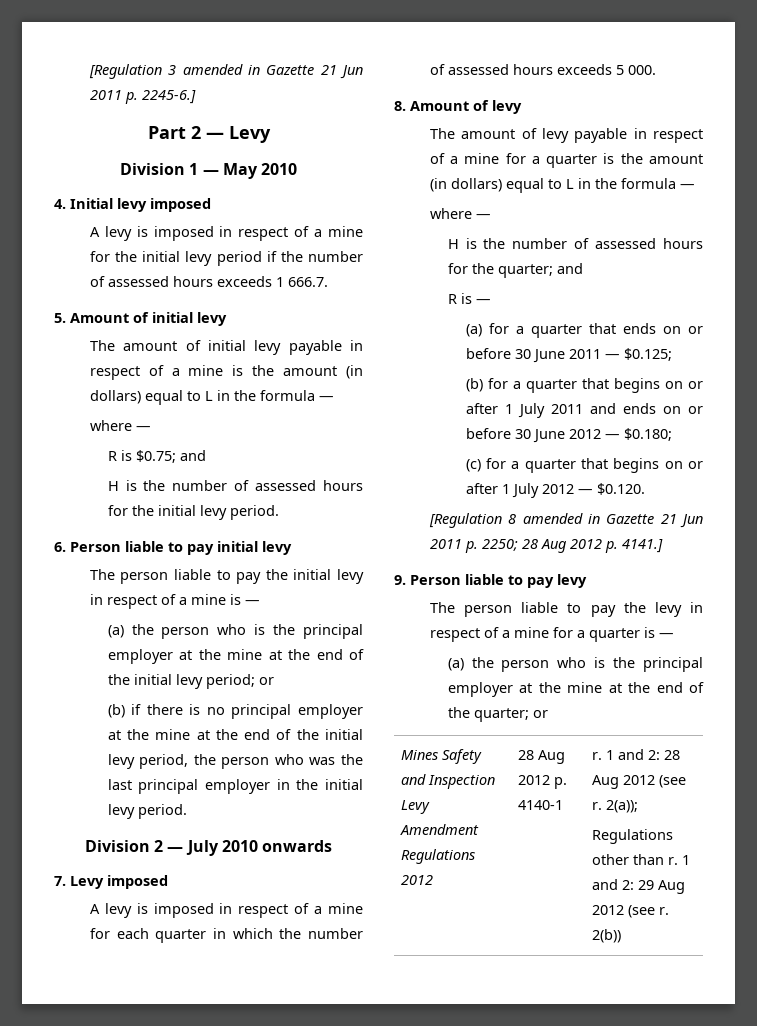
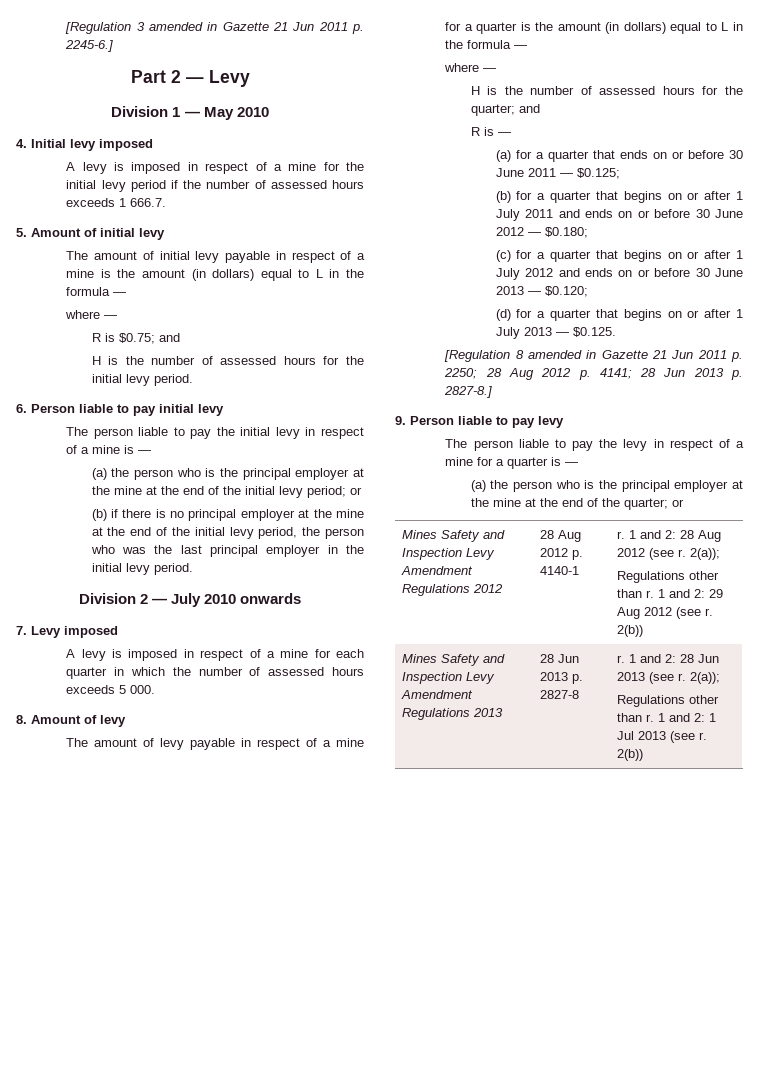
- (c) for a quarter that begins on or after 1 July 2012 — $0.120.
+ (c) for a quarter that begins on or after 1 July 2012 and ends on or before 30 June 2013 — $0.120;
+ (d) for a quarter that begins on or after 1 July 2013 — $0.125.
- [Regulation 8 amended in Gazette 21 Jun 2011 p. 2250; 28 Aug 2012 p. 4141.]
+ [Regulation 8 amended in Gazette 21 Jun 2011 p. 2250; 28 Aug 2012 p. 4141; 28 Jun 2013 p. 2827-8.]
+ Mines Safety and Inspection Levy Amendment Regulations 2013 | 28 Jun 2013 p. 2827-8 | r. 1 and 2: 28 Jun 2013 (see r. 2(a));
+ Regulations other than r. 1 and 2: 1 Jul 2013 (see r. 2(b))

